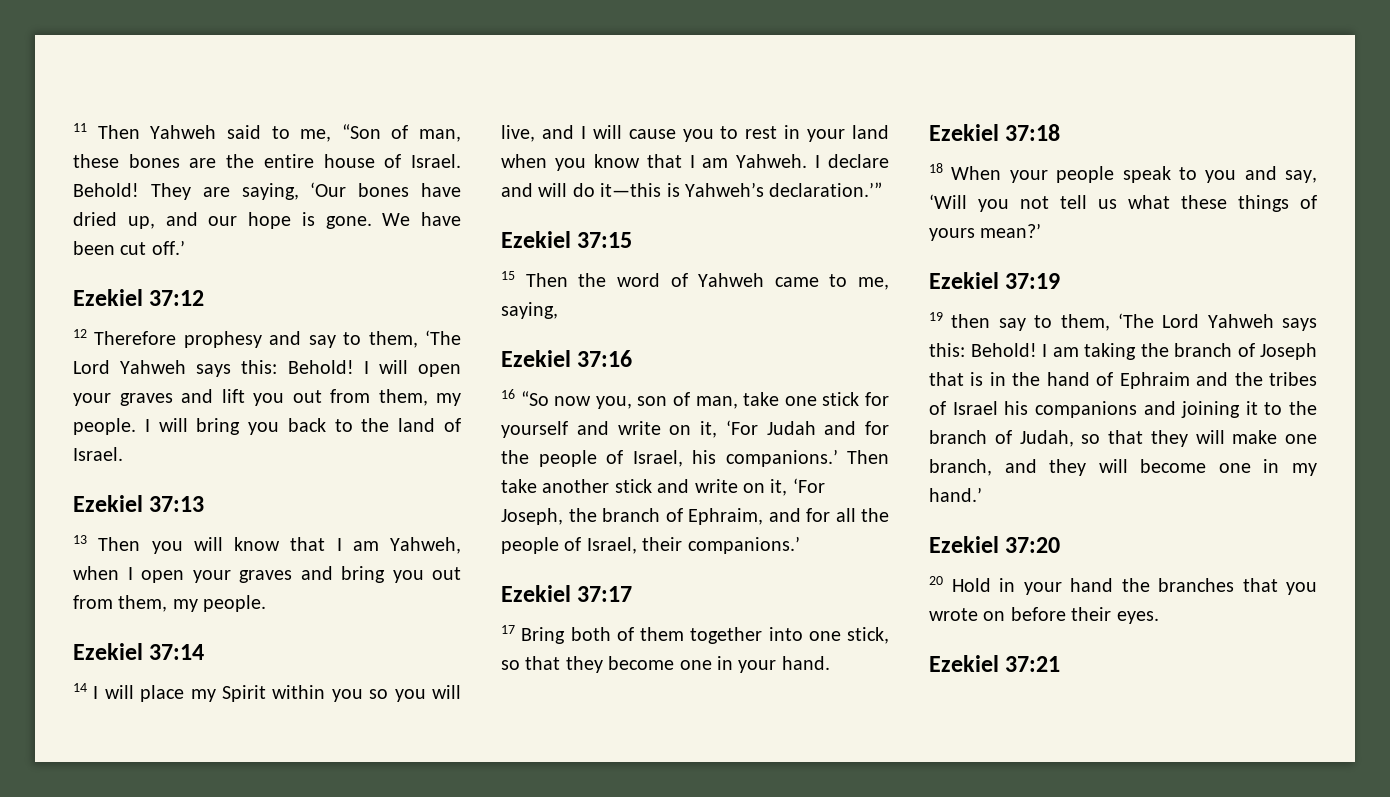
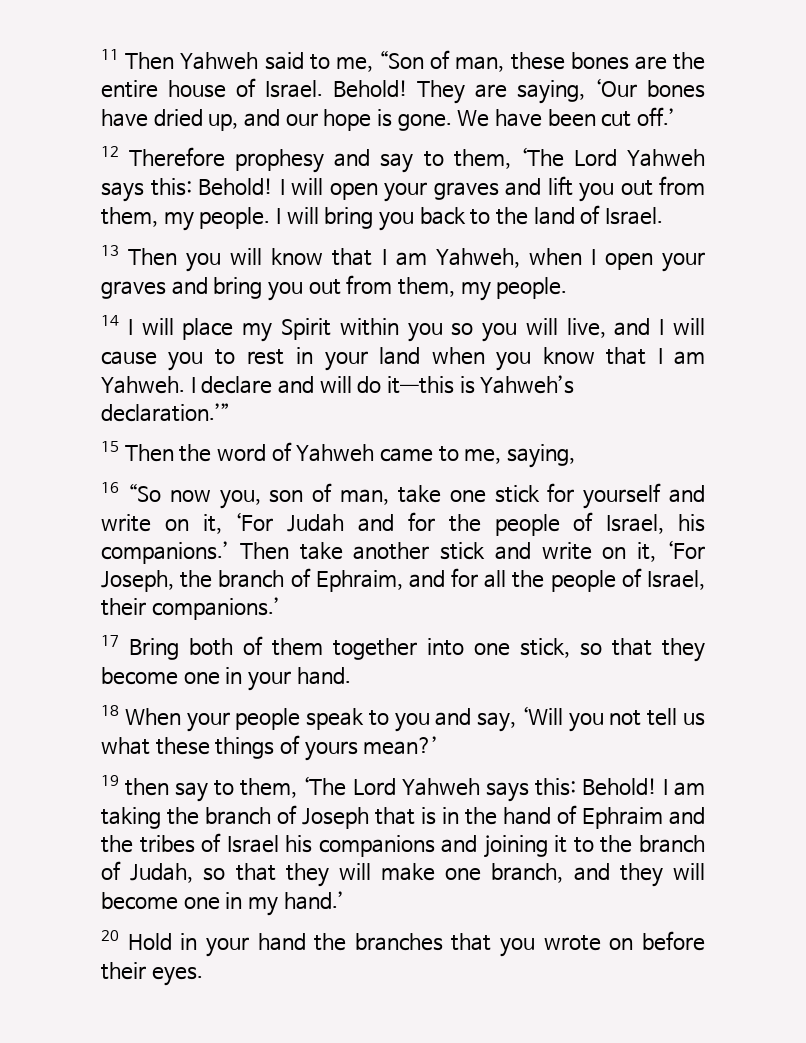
- Ezekiel 37:12
- Ezekiel 37:13
- Ezekiel 37:14
- Ezekiel 37:15
- Ezekiel 37:16
- Ezekiel 37:17
- Ezekiel 37:18
- Ezekiel 37:19
- Ezekiel 37:20
- Ezekiel 37:21

